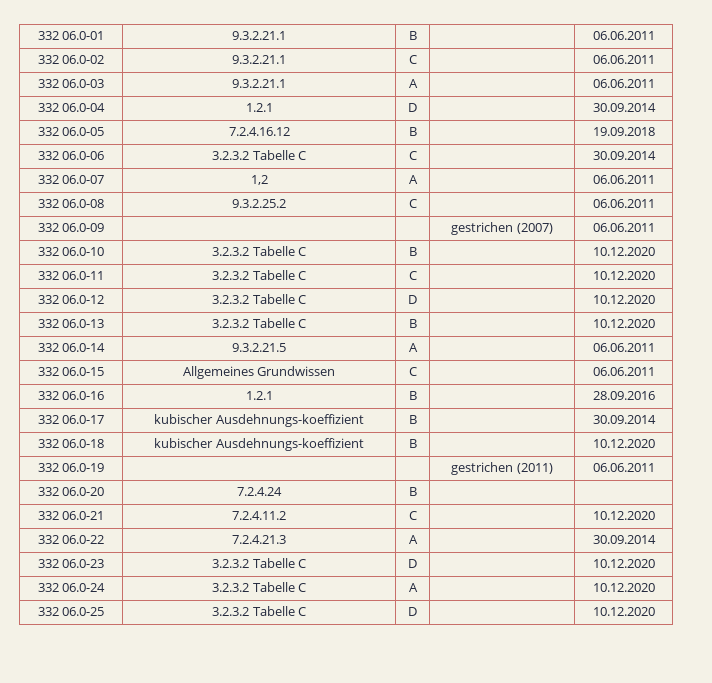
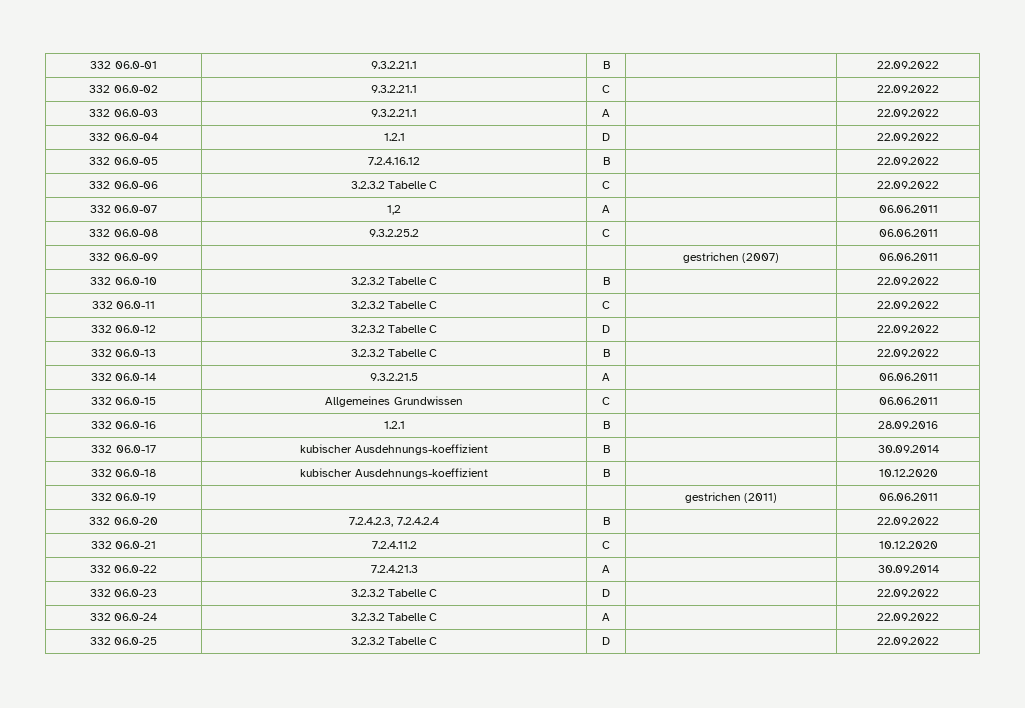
- 332 06.0-01 | 9.3.2.21.1 | B | | 06.06.2011
+ 332 06.0-01 | 9.3.2.21.1 | B | | 22.09.2022
- 332 06.0-02 | 9.3.2.21.1 | C | | 06.06.2011
+ 332 06.0-02 | 9.3.2.21.1 | C | | 22.09.2022
- 332 06.0-03 | 9.3.2.21.1 | A | | 06.06.2011
+ 332 06.0-03 | 9.3.2.21.1 | A | | 22.09.2022
- 332 06.0-04 | 1.2.1 | D | | 30.09.2014
+ 332 06.0-04 | 1.2.1 | D | | 22.09.2022
- 332 06.0-05 | 7.2.4.16.12 | B | | 19.09.2018
+ 332 06.0-05 | 7.2.4.16.12 | B | | 22.09.2022
- 332 06.0-06 | 3.2.3.2 Tabelle C | C | | 30.09.2014
+ 332 06.0-06 | 3.2.3.2 Tabelle C | C | | 22.09.2022
- 332 06.0-10 | 3.2.3.2 Tabelle C | B | | 10.12.2020
+ 332 06.0-10 | 3.2.3.2 Tabelle C | B | | 22.09.2022
- 332 06.0-11 | 3.2.3.2 Tabelle C | C | | 10.12.2020
+ 332 06.0-11 | 3.2.3.2 Tabelle C | C | | 22.09.2022
- 332 06.0-12 | 3.2.3.2 Tabelle C | D | | 10.12.2020
+ 332 06.0-12 | 3.2.3.2 Tabelle C | D | | 22.09.2022
- 332 06.0-13 | 3.2.3.2 Tabelle C | B | | 10.12.2020
+ 332 06.0-13 | 3.2.3.2 Tabelle C | B | | 22.09.2022
- 332 06.0-20 | 7.2.4.24 | B | |
+ 332 06.0-20 | 7.2.4.2.3, 7.2.4.2.4 | B | | 22.09.2022
- 332 06.0-23 | 3.2.3.2 Tabelle C | D | | 10.12.2020
+ 332 06.0-23 | 3.2.3.2 Tabelle C | D | | 22.09.2022
- 332 06.0-24 | 3.2.3.2 Tabelle C | A | | 10.12.2020
+ 332 06.0-24 | 3.2.3.2 Tabelle C | A | | 22.09.2022
- 332 06.0-25 | 3.2.3.2 Tabelle C | D | | 10.12.2020
+ 332 06.0-25 | 3.2.3.2 Tabelle C | D | | 22.09.2022

